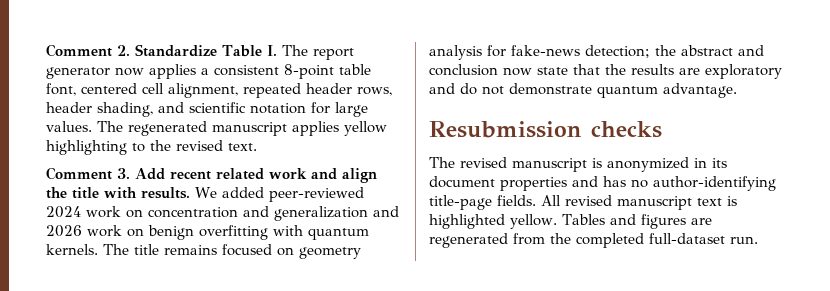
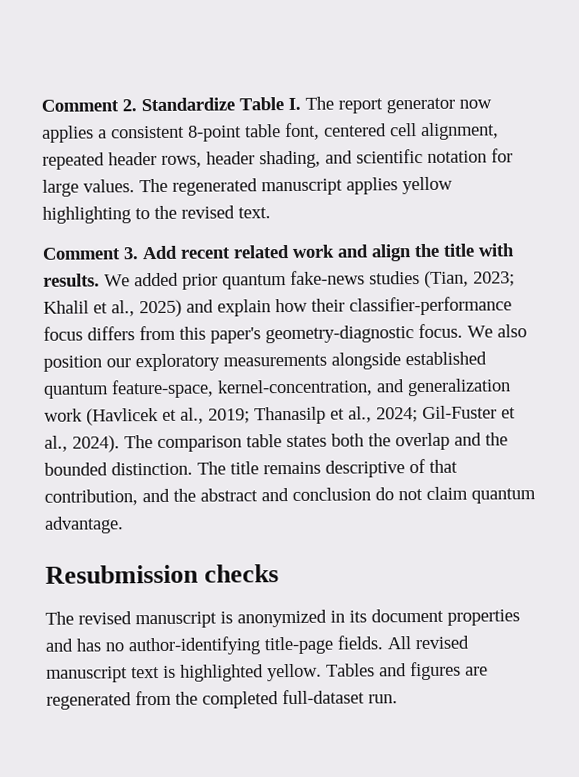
- We added peer-reviewed 2024 work on concentration and generalization and 2026 work on benign overfitting with quantum kernels. The title remains focused on geometry analysis for fake-news detection; the abstract and conclusion now state that the results are exploratory and do not demonstrate quantum advantage.
+ We added prior quantum fake-news studies (Tian, 2023; Khalil et al., 2025) and explain how their classifier-performance focus differs from this paper's geometry-diagnostic focus. We also position our exploratory measurements alongside established quantum feature-space, kernel-concentration, and generalization work (Havlicek et al., 2019; Thanasilp et al., 2024; Gil-Fuster et al., 2024). The comparison table states both the overlap and the bounded distinction. The title remains descriptive of that contribution, and the abstract and conclusion do not claim quantum advantage.

